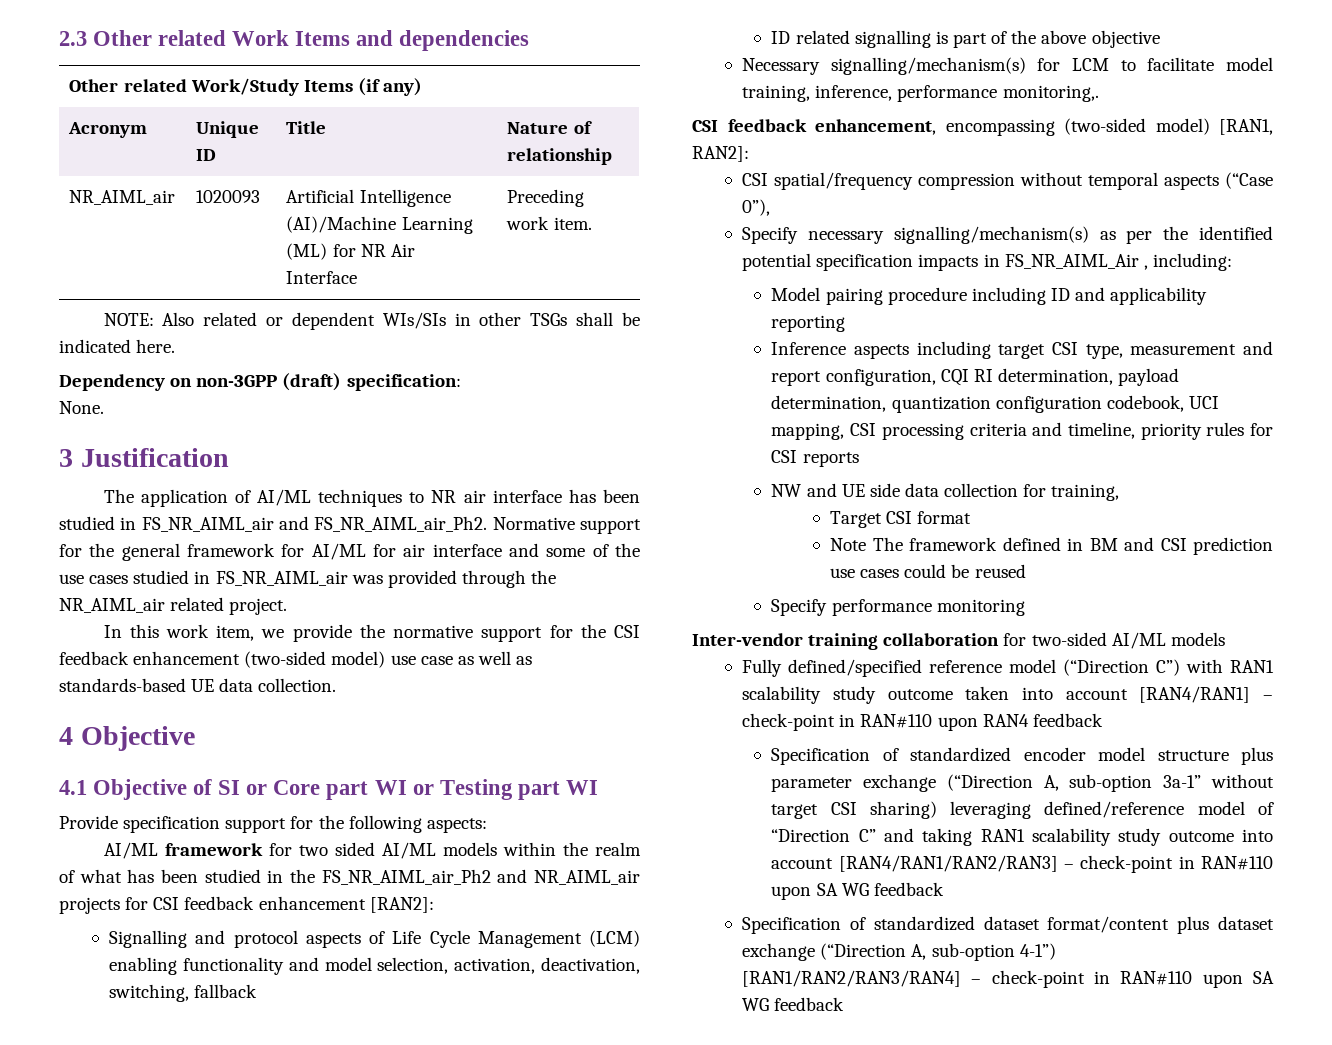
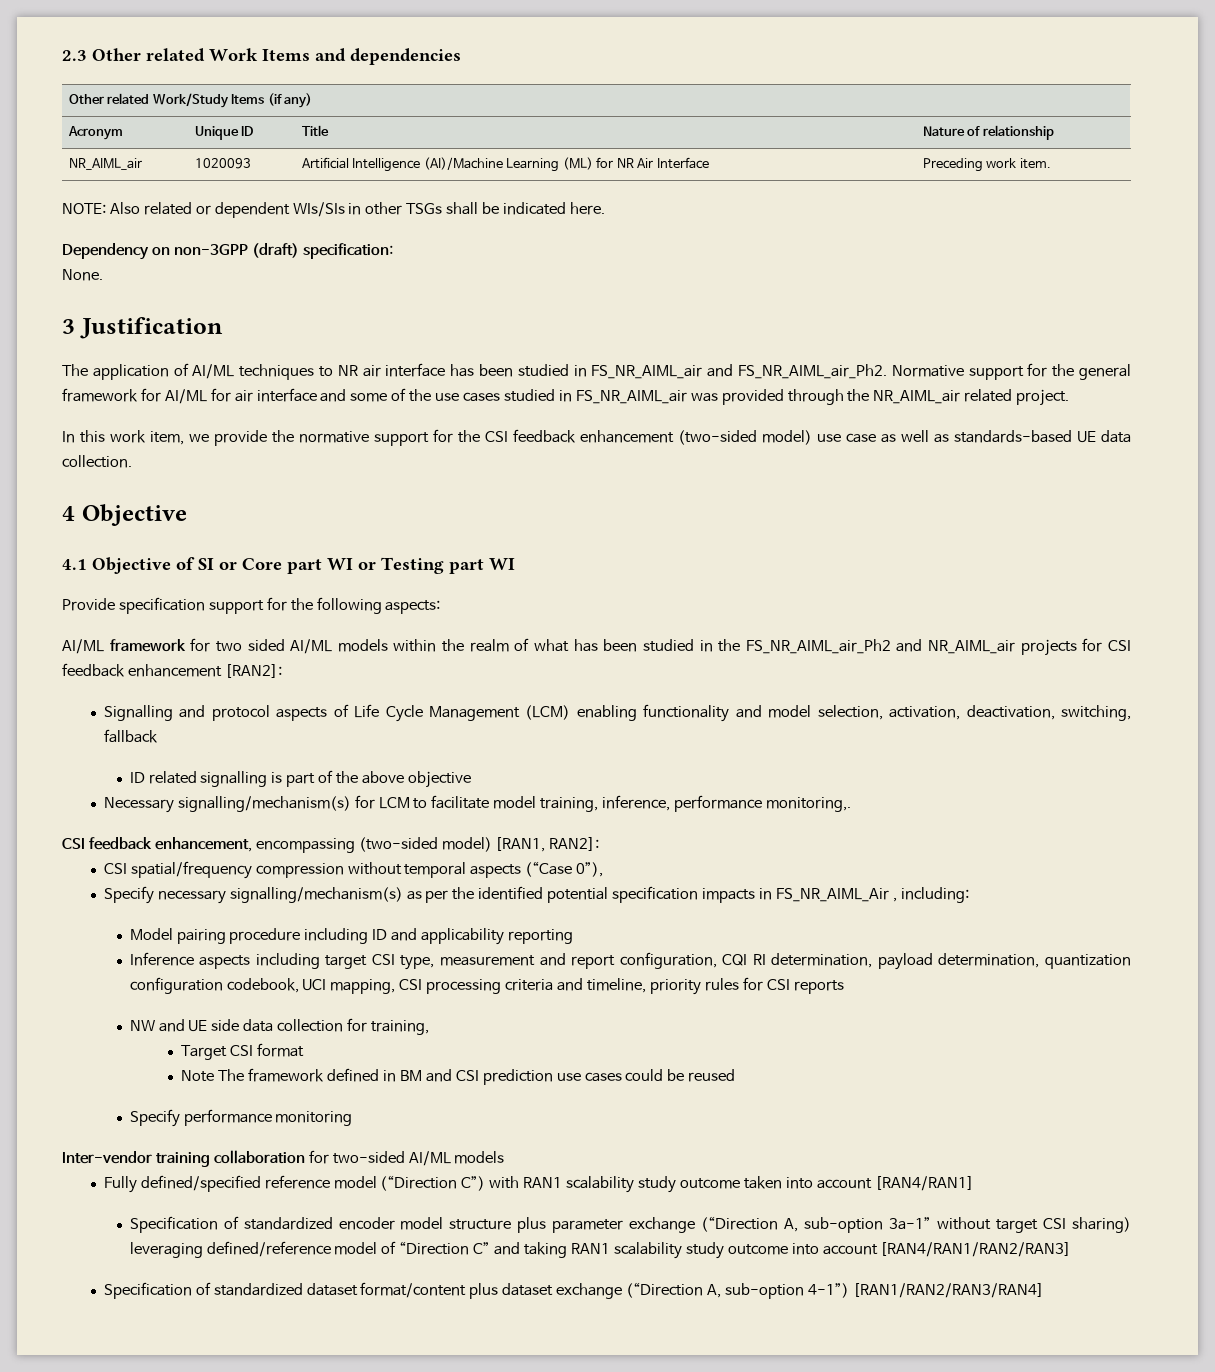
- Fully defined/specified reference model (“Direction C”) with RAN1 scalability study outcome taken into account [RAN4/RAN1] – check-point in RAN#110 upon RAN4 feedback
+ Fully defined/specified reference model (“Direction C”) with RAN1 scalability study outcome taken into account [RAN4/RAN1]
- Specification of standardized encoder model structure plus parameter exchange (“Direction A, sub-option 3a-1” without target CSI sharing) leveraging defined/reference model of “Direction C” and taking RAN1 scalability study outcome into account [RAN4/RAN1/RAN2/RAN3] – check-point in RAN#110 upon SA WG feedback
+ Specification of standardized encoder model structure plus parameter exchange (“Direction A, sub-option 3a-1” without target CSI sharing) leveraging defined/reference model of “Direction C” and taking RAN1 scalability study outcome into account [RAN4/RAN1/RAN2/RAN3]
- Specification of standardized dataset format/content plus dataset exchange (“Direction A, sub-option 4-1”) [RAN1/RAN2/RAN3/RAN4] – check-point in RAN#110 upon SA WG feedback
+ Specification of standardized dataset format/content plus dataset exchange (“Direction A, sub-option 4-1”) [RAN1/RAN2/RAN3/RAN4]

